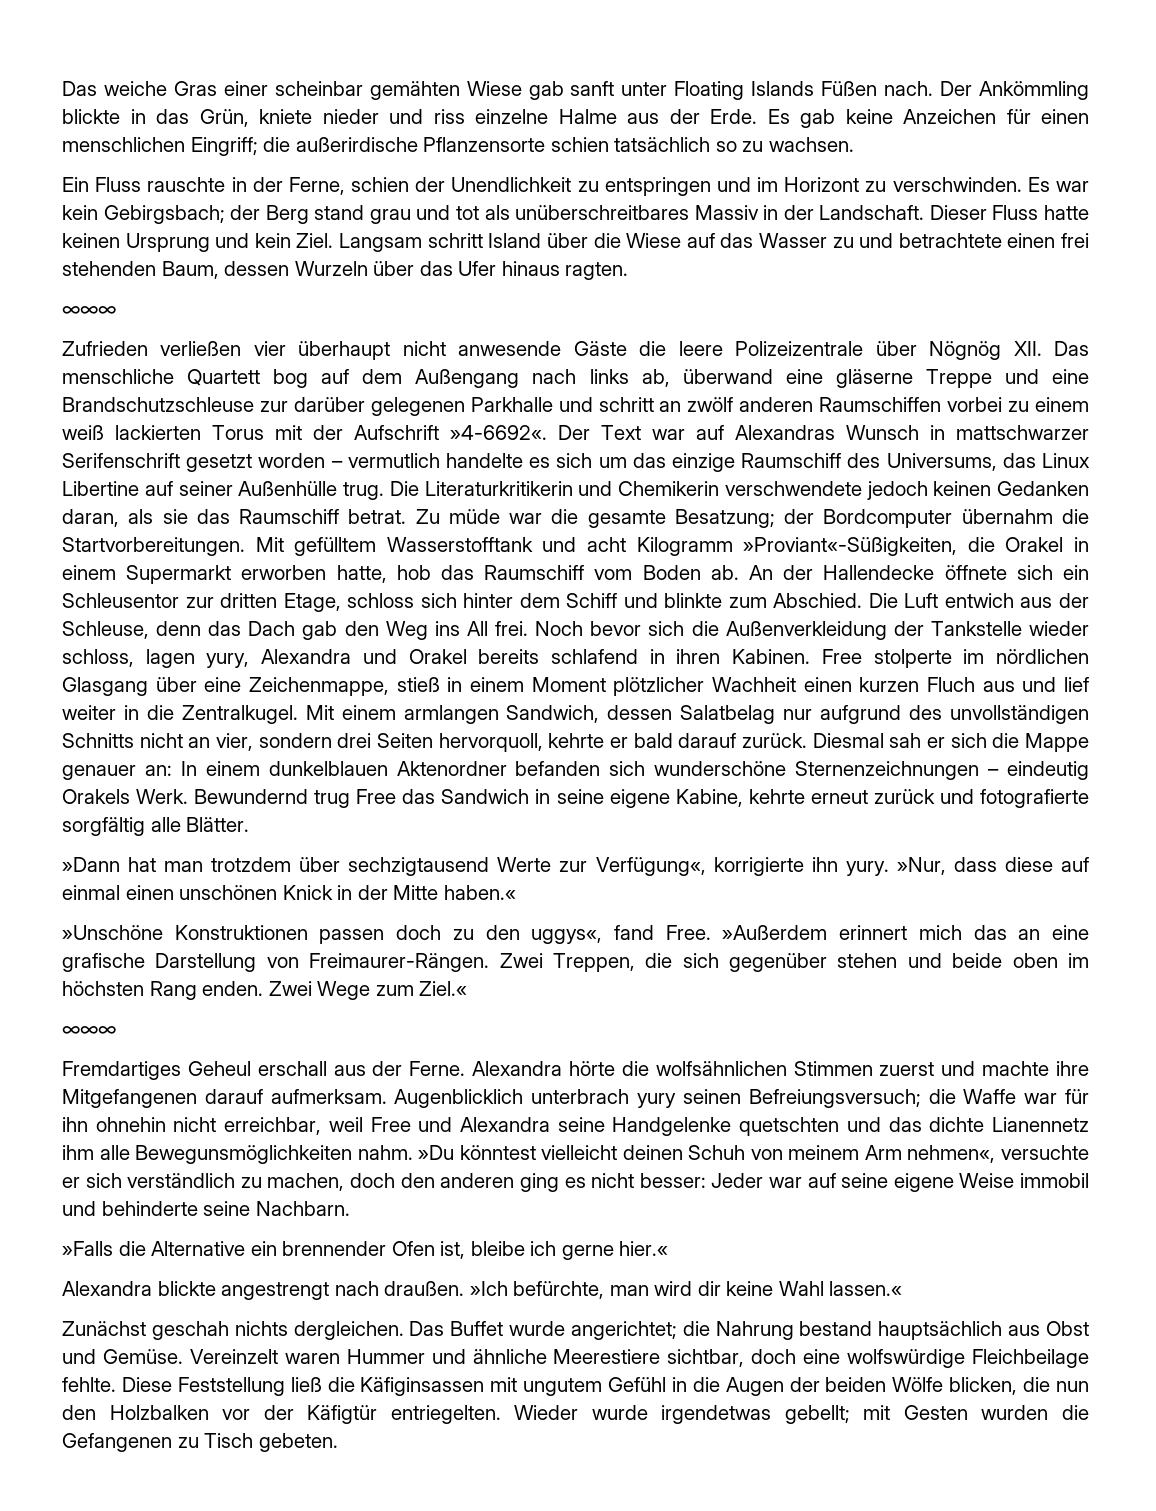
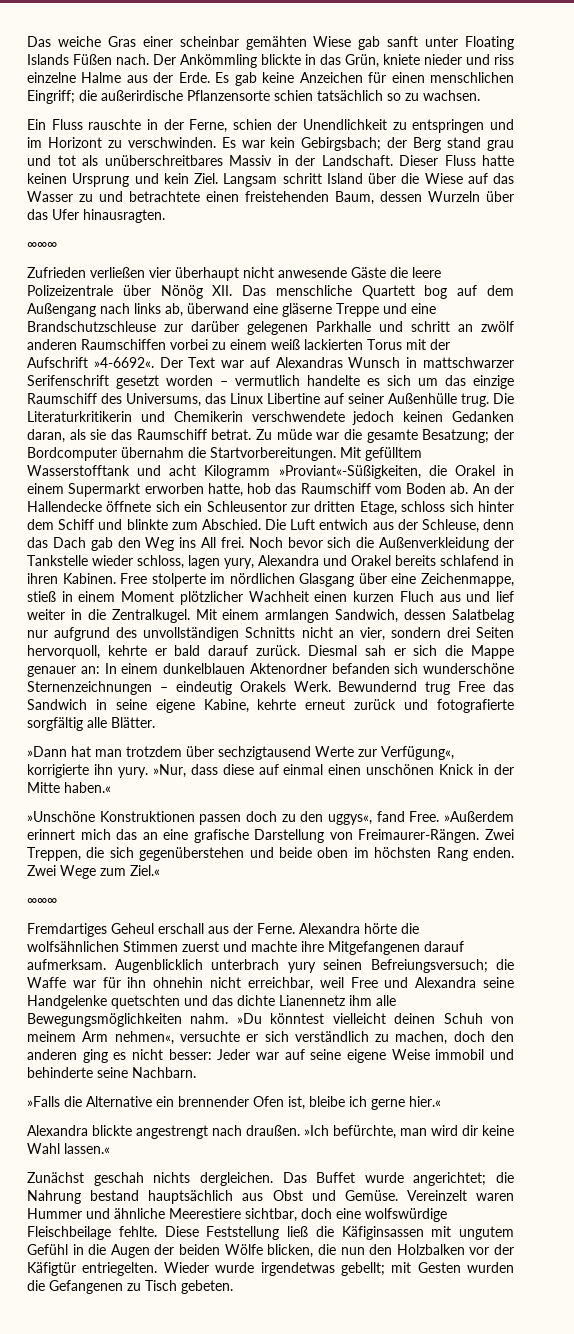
- Langsam schritt Island über die Wiese auf das Wasser zu und betrachtete einen frei stehenden Baum, dessen Wurzeln über das Ufer hinaus ragten.
+ Langsam schritt Island über die Wiese auf das Wasser zu und betrachtete einen freistehenden Baum, dessen Wurzeln über das Ufer hinausragten.
- Zufrieden verließen vier überhaupt nicht anwesende Gäste die leere Polizeizentrale über Nögnög XII. Das menschliche Quartett bog auf dem Außengang nach links ab, überwand eine gläserne Treppe und eine Brandschutzschleuse zur darüber gelegenen Parkhalle und schritt an zwölf anderen Raumschiffen vorbei zu einem weiß lackierten Torus mit der Aufschrift »4-6692«.
+ Zufrieden verließen vier überhaupt nicht anwesende Gäste die leere Polizeizentrale über Nönög XII. Das menschliche Quartett bog auf dem Außengang nach links ab, überwand eine gläserne Treppe und eine Brandschutzschleuse zur darüber gelegenen Parkhalle und schritt an zwölf anderen Raumschiffen vorbei zu einem weiß lackierten Torus mit der Aufschrift »4-6692«.
- Zwei Treppen, die sich gegenüber stehen und beide oben im höchsten Rang enden.
+ Zwei Treppen, die sich gegenüberstehen und beide oben im höchsten Rang enden.
- Augenblicklich unterbrach yury seinen Befreiungsversuch; die Waffe war für ihn ohnehin nicht erreichbar, weil Free und Alexandra seine Handgelenke quetschten und das dichte Lianennetz ihm alle Bewegunsmöglichkeiten nahm. »Du könntest vielleicht deinen Schuh von meinem Arm nehmen«, versuchte er sich verständlich zu machen, doch den anderen ging es nicht besser: Jeder war auf seine eigene Weise immobil und behinderte seine Nachbarn.
+ Augenblicklich unterbrach yury seinen Befreiungsversuch; die Waffe war für ihn ohnehin nicht erreichbar, weil Free und Alexandra seine Handgelenke quetschten und das dichte Lianennetz ihm alle Bewegungsmöglichkeiten nahm. »Du könntest vielleicht deinen Schuh von meinem Arm nehmen«, versuchte er sich verständlich zu machen, doch den anderen ging es nicht besser: Jeder war auf seine eigene Weise immobil und behinderte seine Nachbarn.
- Vereinzelt waren Hummer und ähnliche Meerestiere sichtbar, doch eine wolfswürdige Fleichbeilage fehlte.
+ Vereinzelt waren Hummer und ähnliche Meerestiere sichtbar, doch eine wolfswürdige Fleischbeilage fehlte.

